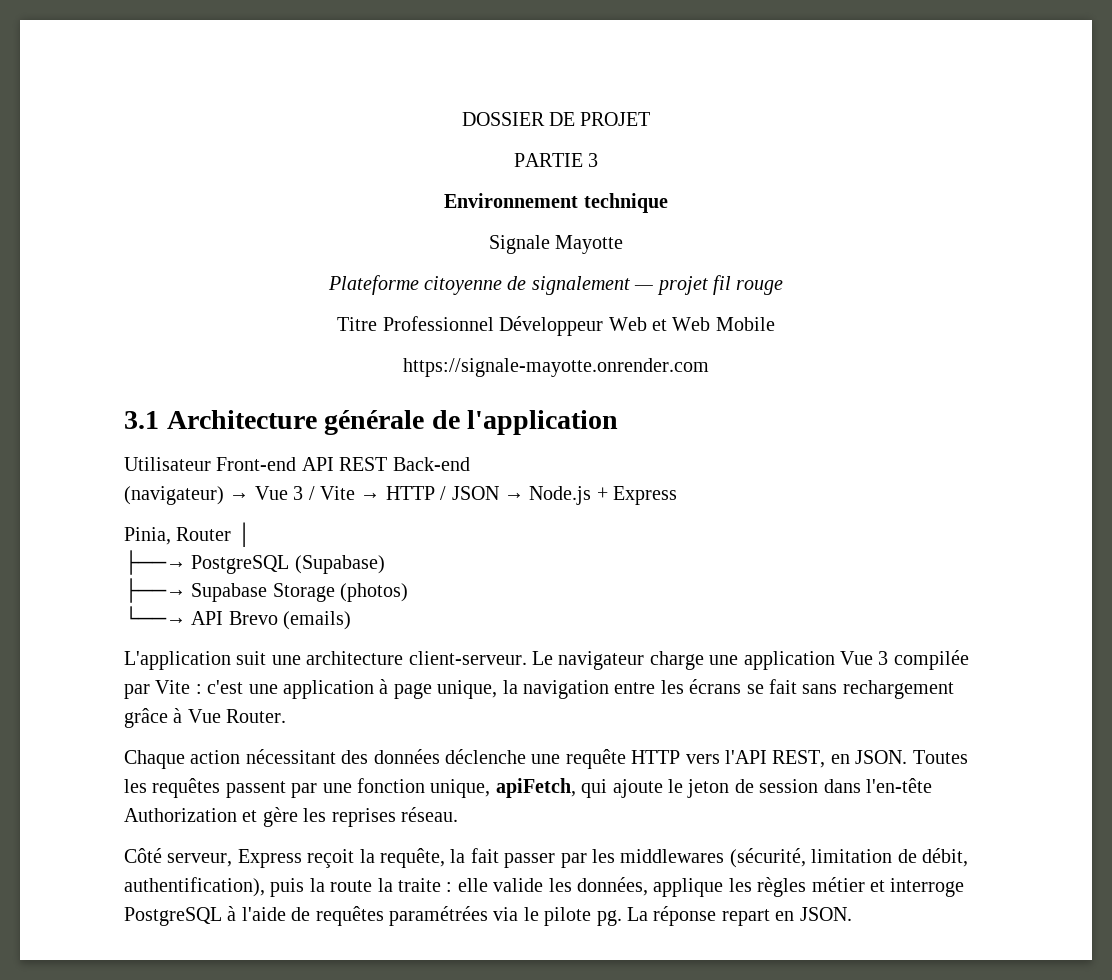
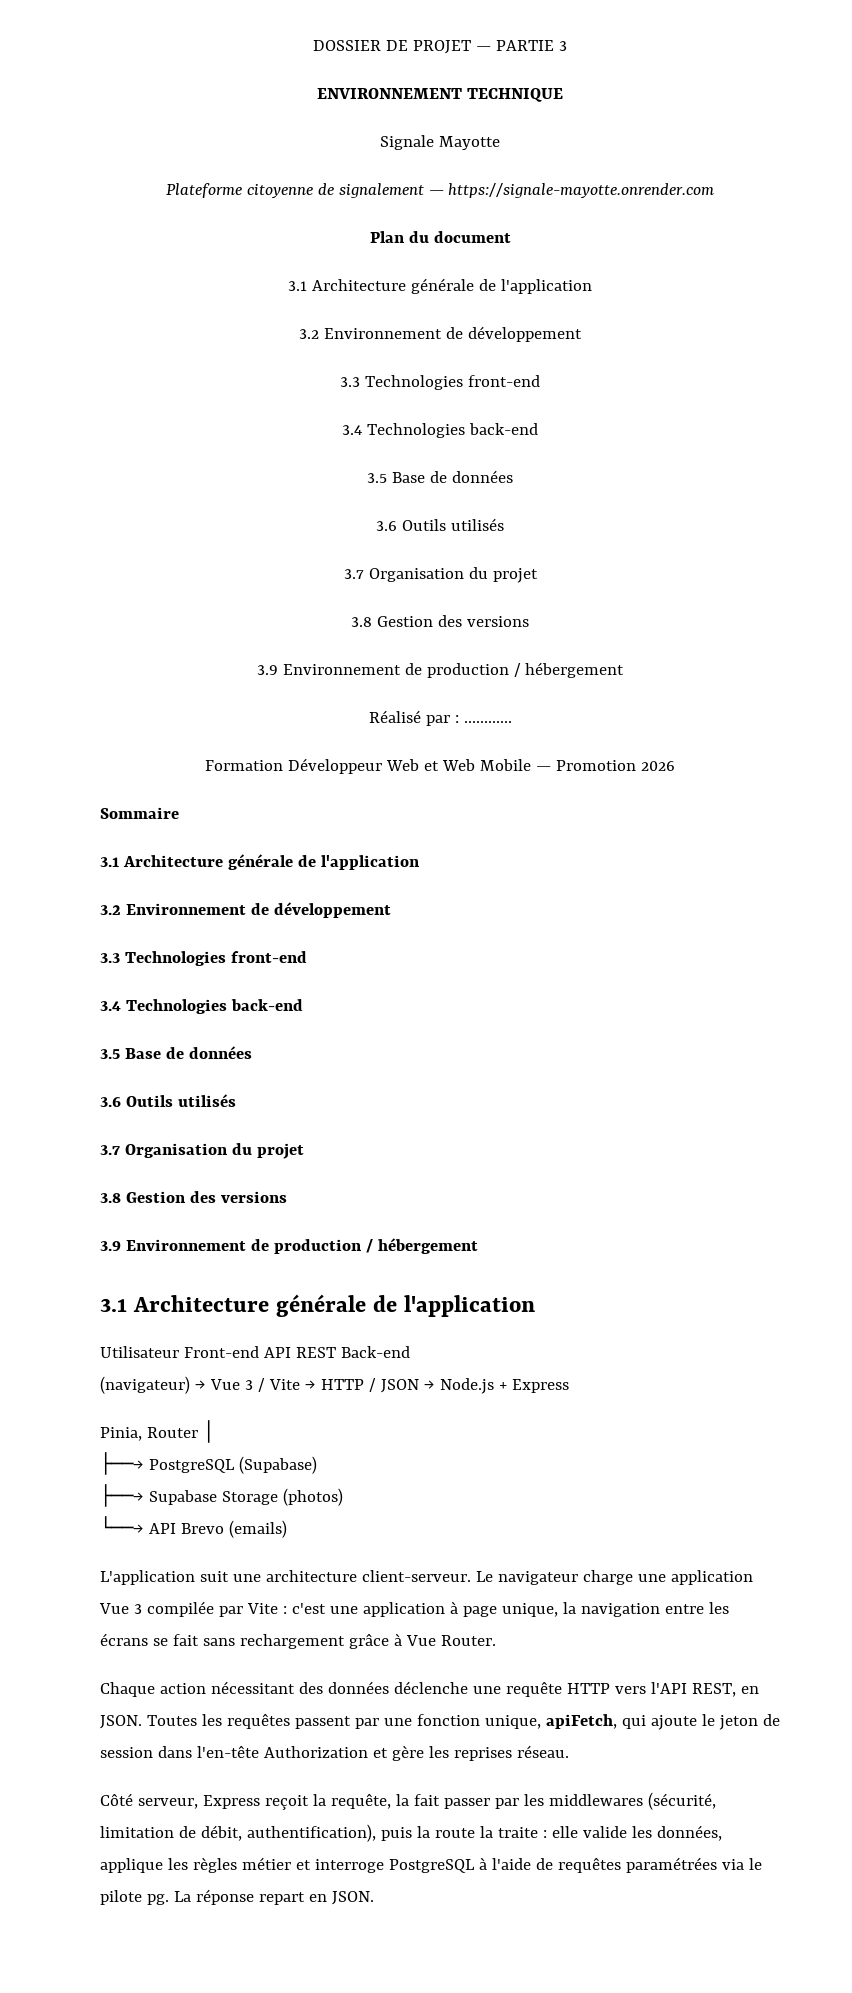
- DOSSIER DE PROJET
- PARTIE 3
+ DOSSIER DE PROJET — PARTIE 3
- Environnement technique
+ ENVIRONNEMENT TECHNIQUE
- Plateforme citoyenne de signalement — projet fil rouge
- Titre Professionnel Développeur Web et Web Mobile
- https://signale-mayotte.onrender.com
+ Plateforme citoyenne de signalement — https://signale-mayotte.onrender.com
+ Plan du document
+ 3.1 Architecture générale de l'application
+ 3.2 Environnement de développement
+ 3.3 Technologies front-end
+ 3.4 Technologies back-end
+ 3.5 Base de données
+ 3.6 Outils utilisés
+ 3.7 Organisation du projet
+ 3.8 Gestion des versions
+ 3.9 Environnement de production / hébergement
+ Réalisé par : …………
+ Formation Développeur Web et Web Mobile — Promotion 2026
+ Sommaire
+ 3.1 Architecture générale de l'application
+ 3.2 Environnement de développement
+ 3.3 Technologies front-end
+ 3.4 Technologies back-end
+ 3.5 Base de données
+ 3.6 Outils utilisés
+ 3.7 Organisation du projet
+ 3.8 Gestion des versions
+ 3.9 Environnement de production / hébergement

